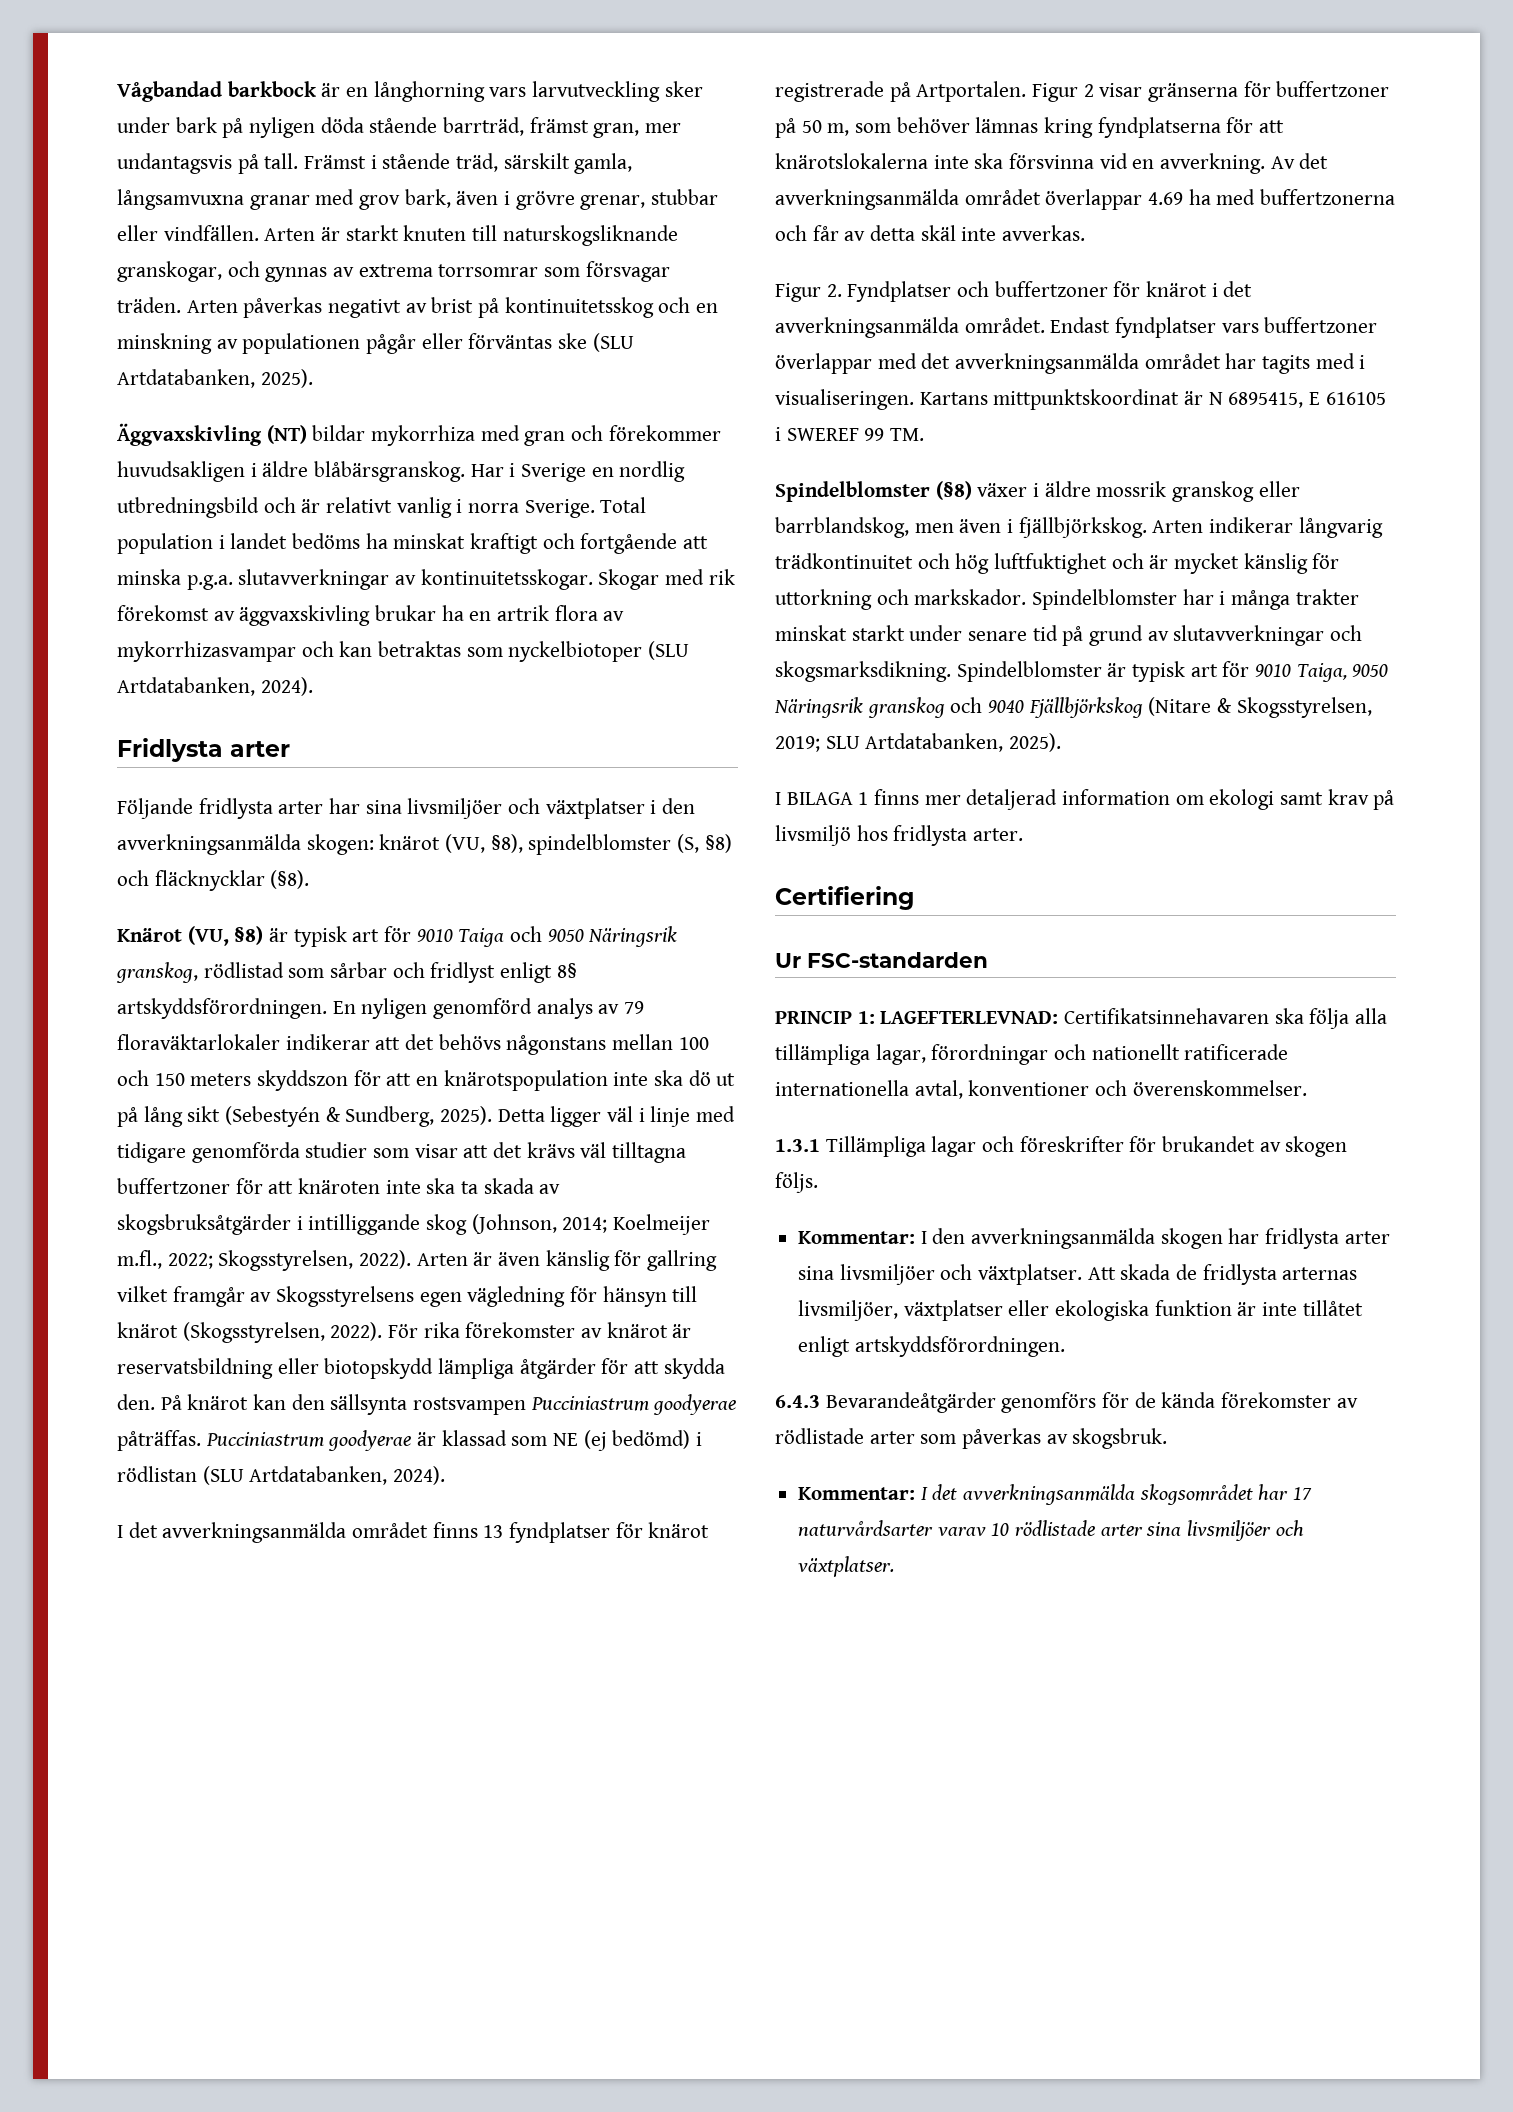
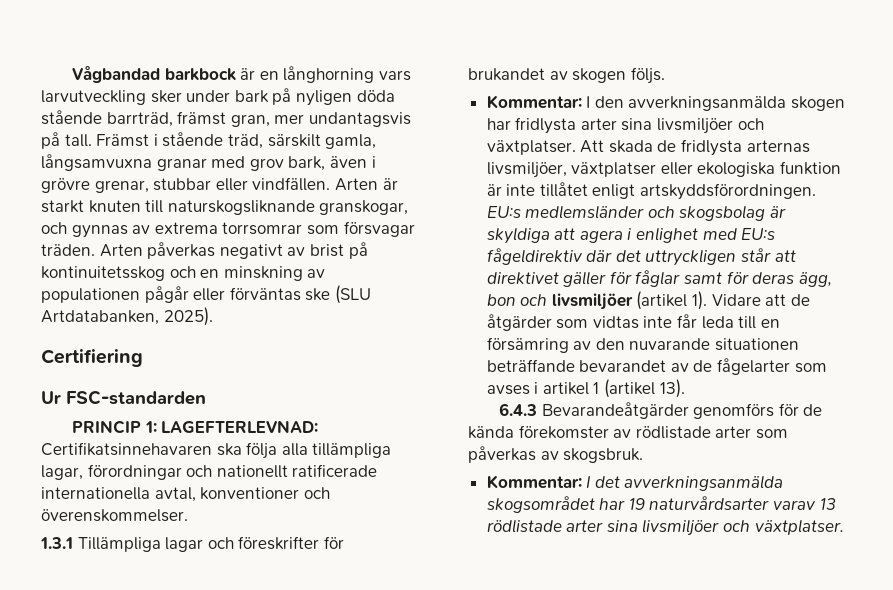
- Äggvaxskivling (NT) bildar mykorrhiza med gran och förekommer huvudsakligen i äldre blåbärsgranskog. Har i Sverige en nordlig utbredningsbild och är relativt vanlig i norra Sverige. Total population i landet bedöms ha minskat kraftigt och fortgående att minska p.g.a. slutavverkningar av kontinuitetsskogar. Skogar med rik förekomst av äggvaxskivling brukar ha en artrik flora av mykorrhizasvampar och kan betraktas som nyckelbiotoper (SLU Artdatabanken, 2024).
- Fridlysta arter
- Följande fridlysta arter har sina livsmiljöer och växtplatser i den avverkningsanmälda skogen: knärot (VU, §8), spindelblomster (S, §8) och fläcknycklar (§8).
- Knärot (VU, §8) är typisk art för 9010 Taiga och 9050 Näringsrik granskog, rödlistad som sårbar och fridlyst enligt 8§ artskyddsförordningen. En nyligen genomförd analys av 79 floraväktarlokaler indikerar att det behövs någonstans mellan 100 och 150 meters skyddszon för att en knärotspopulation inte ska dö ut på lång sikt (Sebestyén & Sundberg, 2025). Detta ligger väl i linje med tidigare genomförda studier som visar att det krävs väl tilltagna buffertzoner för att knäroten inte ska ta skada av skogsbruksåtgärder i intilliggande skog (Johnson, 2014; Koelmeijer m.fl., 2022; Skogsstyrelsen, 2022). Arten är även känslig för gallring vilket framgår av Skogsstyrelsens egen vägledning för hänsyn till knärot (Skogsstyrelsen, 2022). För rika förekomster av knärot är reservatsbildning eller biotopskydd lämpliga åtgärder för att skydda den. På knärot kan den sällsynta rostsvampen Pucciniastrum goodyerae påträffas. Pucciniastrum goodyerae är klassad som NE (ej bedömd) i rödlistan (SLU Artdatabanken, 2024).
- I det avverkningsanmälda området finns 13 fyndplatser för knärot registrerade på Artportalen. Figur 2 visar gränserna för buffertzoner på 50 m, som behöver lämnas kring fyndplatserna för att knärotslokalerna inte ska försvinna vid en avverkning. Av det avverkningsanmälda området överlappar 4.69 ha med buffertzonerna och får av detta skäl inte avverkas.
- Figur 2. Fyndplatser och buffertzoner för knärot i det avverkningsanmälda området. Endast fyndplatser vars buffertzoner överlappar med det avverkningsanmälda området har tagits med i visualiseringen. Kartans mittpunktskoordinat är N 6895415, E 616105 i SWEREF 99 TM.
- Spindelblomster (§8) växer i äldre mossrik granskog eller barrblandskog, men även i fjällbjörkskog. Arten indikerar långvarig trädkontinuitet och hög luftfuktighet och är mycket känslig för uttorkning och markskador. Spindelblomster har i många trakter minskat starkt under senare tid på grund av slutavverkningar och skogsmarksdikning. Spindelblomster är typisk art för 9010 Taiga, 9050 Näringsrik granskog och 9040 Fjällbjörkskog (Nitare & Skogsstyrelsen, 2019; SLU Artdatabanken, 2025).
- I BILAGA 1 finns mer detaljerad information om ekologi samt krav på livsmiljö hos fridlysta arter.
+ EU:s medlemsländer och skogsbolag är skyldiga att agera i enlighet med EU:s fågeldirektiv där det uttryckligen står att direktivet gäller för fåglar samt för deras ägg, bon och livsmiljöer (artikel 1). Vidare att de åtgärder som vidtas inte får leda till en försämring av den nuvarande situationen beträffande bevarandet av de fågelarter som avses i artikel 1 (artikel 13).
- Kommentar: I det avverkningsanmälda skogsområdet har 17 naturvårdsarter varav 10 rödlistade arter sina livsmiljöer och växtplatser.
+ Kommentar: I det avverkningsanmälda skogsområdet har 19 naturvårdsarter varav 13 rödlistade arter sina livsmiljöer och växtplatser.

